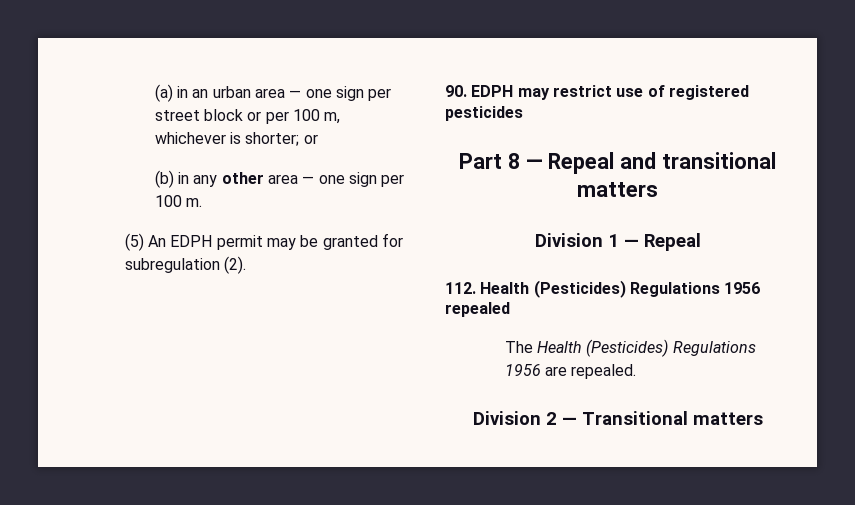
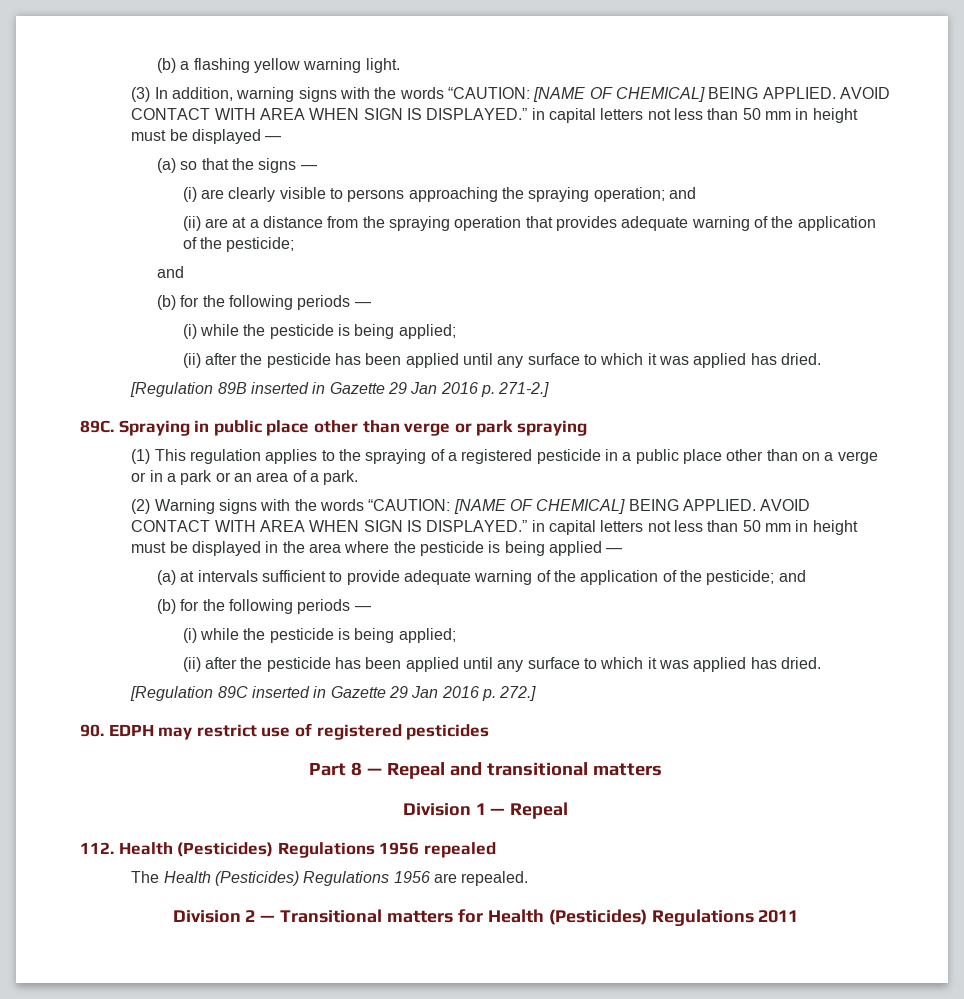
- (a) in an urban area — one sign per street block or per 100 m, whichever is shorter; or
- (b) in any other area — one sign per 100 m.
- (5) An EDPH permit may be granted for subregulation (2).
+ (b) a flashing yellow warning light.
+ (3) In addition, warning signs with the words “CAUTION: [NAME OF CHEMICAL] BEING APPLIED. AVOID CONTACT WITH AREA WHEN SIGN IS DISPLAYED.” in capital letters not less than 50 mm in height must be displayed —
+ (a) so that the signs —
+ (i) are clearly visible to persons approaching the spraying operation; and
+ (ii) are at a distance from the spraying operation that provides adequate warning of the application of the pesticide;
+ and
+ (b) for the following periods —
+ (i) while the pesticide is being applied;
+ (ii) after the pesticide has been applied until any surface to which it was applied has dried.
+ [Regulation 89B inserted in Gazette 29 Jan 2016 p. 271-2.]
+ 89C. Spraying in public place other than verge or park spraying
+ (1) This regulation applies to the spraying of a registered pesticide in a public place other than on a verge or in a park or an area of a park.
+ (2) Warning signs with the words “CAUTION: [NAME OF CHEMICAL] BEING APPLIED. AVOID CONTACT WITH AREA WHEN SIGN IS DISPLAYED.” in capital letters not less than 50 mm in height must be displayed in the area where the pesticide is being applied —
+ (a) at intervals sufficient to provide adequate warning of the application of the pesticide; and
+ (b) for the following periods —
+ (i) while the pesticide is being applied;
+ (ii) after the pesticide has been applied until any surface to which it was applied has dried.
+ [Regulation 89C inserted in Gazette 29 Jan 2016 p. 272.]
- Division 2 — Transitional matters
+ Division 2 — Transitional matters for Health (Pesticides) Regulations 2011

